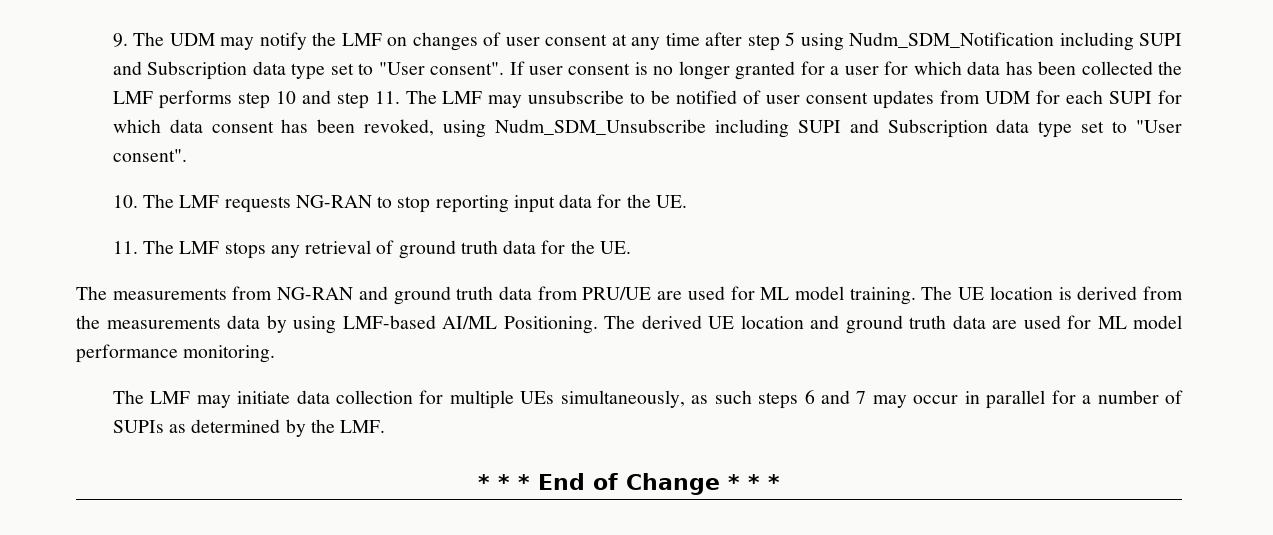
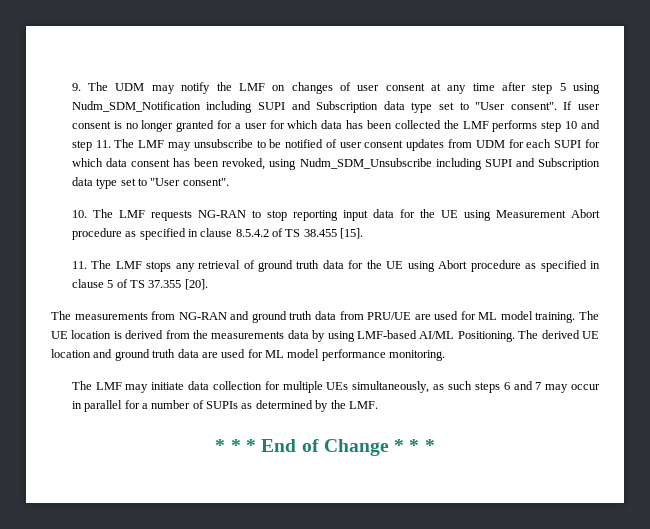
- 10. The LMF requests NG-RAN to stop reporting input data for the UE.
+ 10. The LMF requests NG-RAN to stop reporting input data for the UE using Measurement Abort procedure as specified in clause 8.5.4.2 of TS 38.455 [15].
- 11. The LMF stops any retrieval of ground truth data for the UE.
+ 11. The LMF stops any retrieval of ground truth data for the UE using Abort procedure as specified in clause 5 of TS 37.355 [20].

